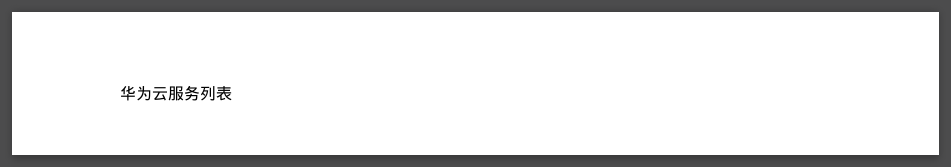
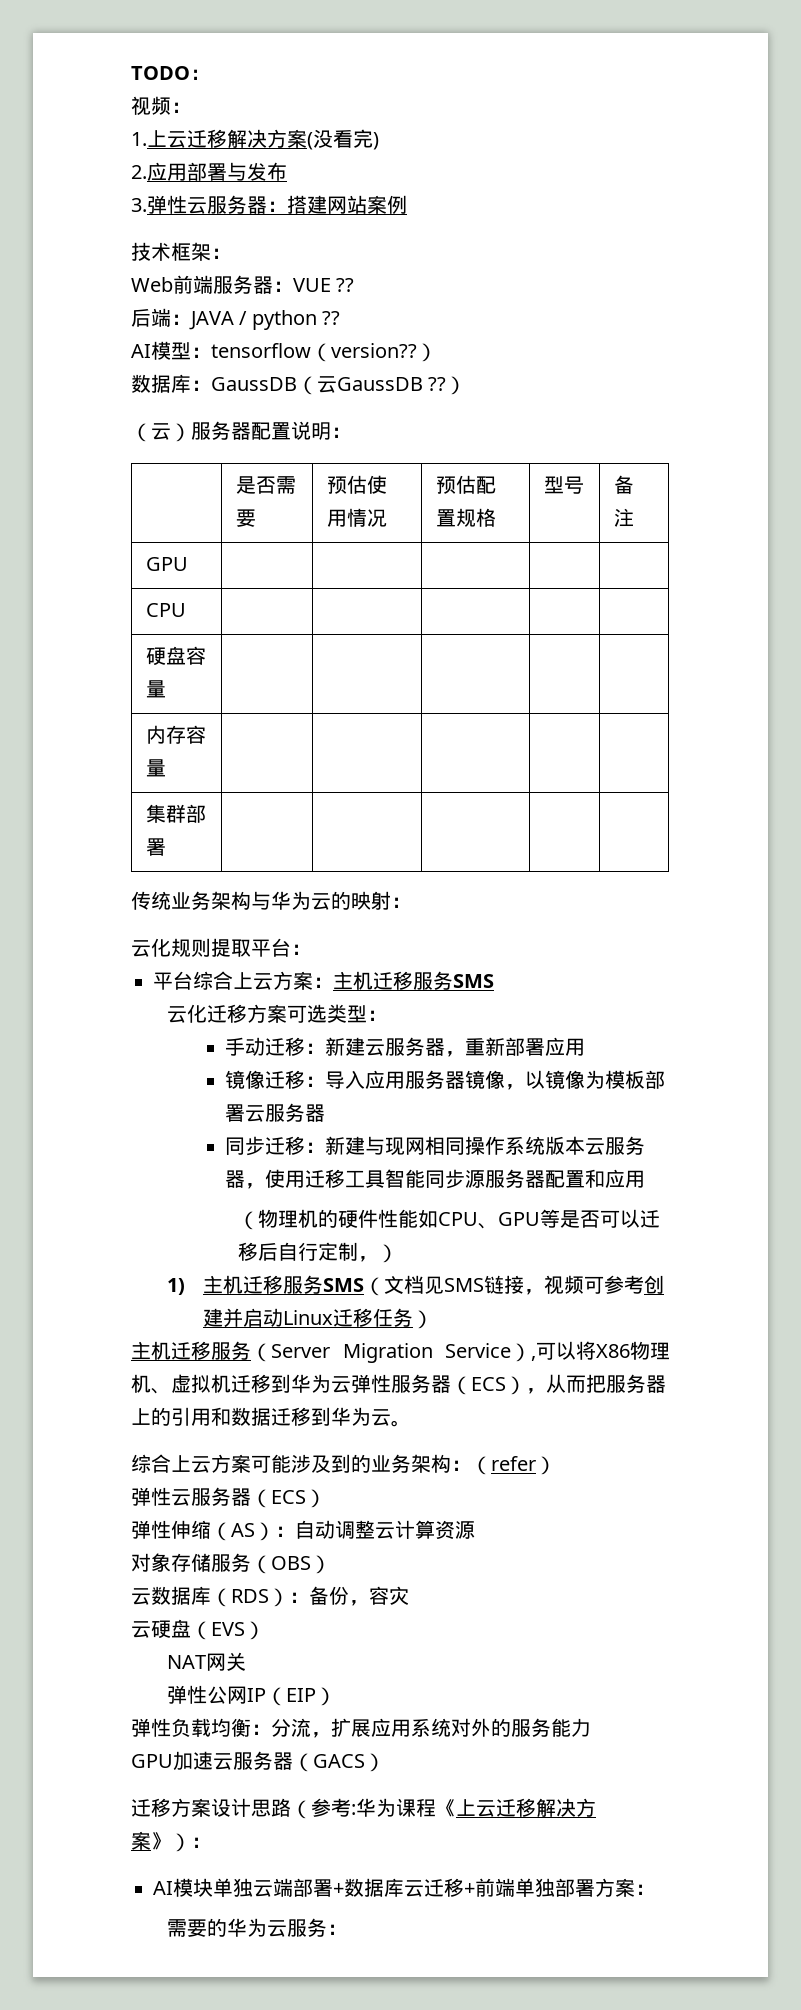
- 华为云服务列表
+ TODO：
+ 视频：
+ 1.上云迁移解决方案(没看完)
+ 2.应用部署与发布
+ 3.弹性云服务器：搭建网站案例
+ 技术框架：
+ Web前端服务器：VUE ??
+ 后端：JAVA / python ??
+ AI模型：tensorflow（version??）
+ 数据库：GaussDB（云GaussDB ??）
+ （云）服务器配置说明：
+ | 是否需要 | 预估使用情况 | 预估配置规格 | 型号 | 备注
+ GPU | | | | |
+ CPU | | | | |
+ 硬盘容量 | | | | |
+ 内存容量 | | | | |
+ 集群部署 | | | | |
+ 传统业务架构与华为云的映射：
+ 云化规则提取平台：
+ 平台综合上云方案：主机迁移服务SMS
+ 云化迁移方案可选类型：
+ 手动迁移：新建云服务器，重新部署应用
+ 镜像迁移：导入应用服务器镜像，以镜像为模板部署云服务器
+ 同步迁移：新建与现网相同操作系统版本云服务器，使用迁移工具智能同步源服务器配置和应用
+ （物理机的硬件性能如CPU、GPU等是否可以迁移后自行定制，）
+ 1)主机迁移服务SMS（文档见SMS链接，视频可参考创建并启动Linux迁移任务）
+ 主机迁移服务（Server Migration Service）,可以将X86物理机、虚拟机迁移到华为云弹性服务器（ECS），从而把服务器上的引用和数据迁移到华为云。
+ 综合上云方案可能涉及到的业务架构：（refer）
+ 弹性云服务器（ECS）
+ 弹性伸缩（AS）：自动调整云计算资源
+ 对象存储服务（OBS）
+ 云数据库（RDS）：备份，容灾
+ 云硬盘（EVS）
+ NAT网关
+ 弹性公网IP（EIP）
+ 弹性负载均衡：分流，扩展应用系统对外的服务能力
+ GPU加速云服务器（GACS）
+ 迁移方案设计思路（参考:华为课程《上云迁移解决方案》）：
+ AI模块单独云端部署+数据库云迁移+前端单独部署方案：
+ 需要的华为云服务：

